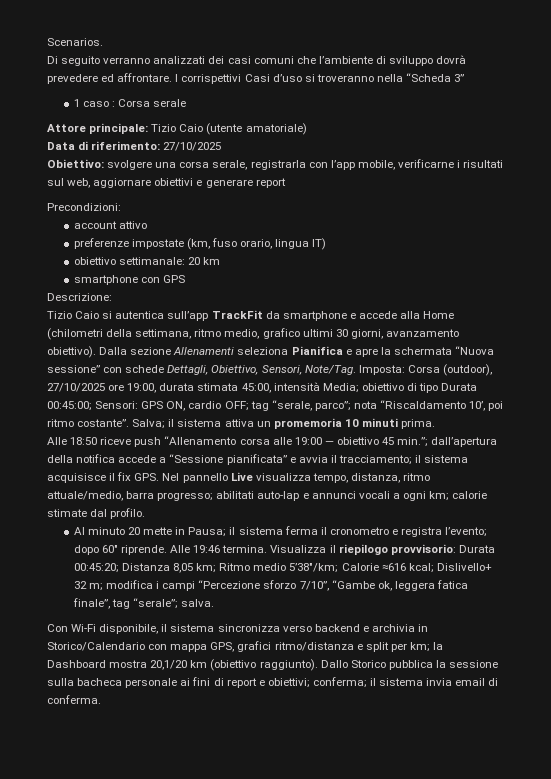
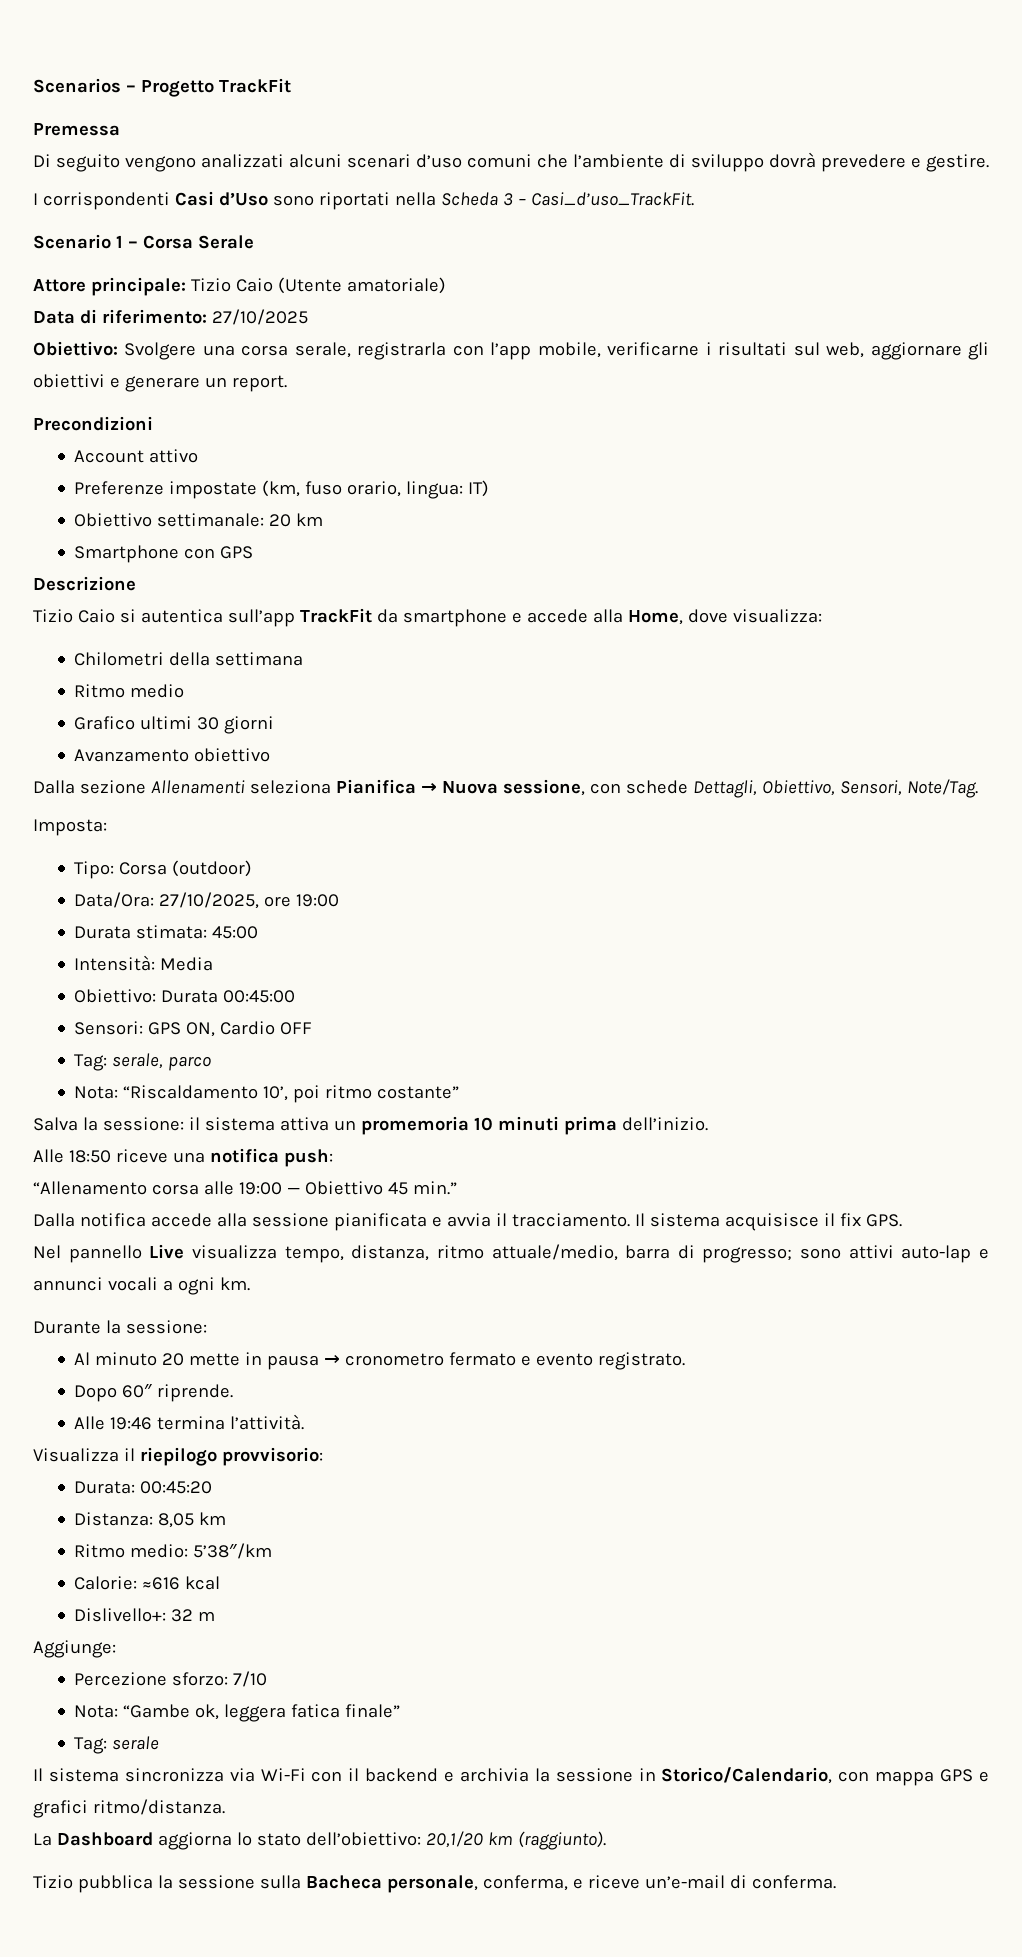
- Scenarios.
- Di seguito verranno analizzati dei casi comuni che l’ambiente di sviluppo dovrà prevedere ed affrontare. I corrispettivi Casi d’uso si troveranno nella “Scheda 3”
- 1 caso : Corsa serale
+ Scenarios – Progetto TrackFit
+ Premessa
+ Di seguito vengono analizzati alcuni scenari d’uso comuni che l’ambiente di sviluppo dovrà prevedere e gestire.
+ I corrispondenti Casi d’Uso sono riportati nella Scheda 3 – Casi_d’uso_TrackFit.
+ Scenario 1 – Corsa Serale
- Attore principale: Tizio Caio (utente amatoriale)
+ Attore principale: Tizio Caio (Utente amatoriale)
- Obiettivo: svolgere una corsa serale, registrarla con l’app mobile, verificarne i risultati sul web, aggiornare obiettivi e generare report
- Precondizioni:
- account attivo
+ Obiettivo: Svolgere una corsa serale, registrarla con l’app mobile, verificarne i risultati sul web, aggiornare gli obiettivi e generare un report.
+ Precondizioni
+ Account attivo
- preferenze impostate (km, fuso orario, lingua IT)
+ Preferenze impostate (km, fuso orario, lingua: IT)
- obiettivo settimanale: 20 km
+ Obiettivo settimanale: 20 km
- smartphone con GPS
+ Smartphone con GPS
- Descrizione:
+ Descrizione
- Tizio Caio si autentica sull’app TrackFit da smartphone e accede alla Home (chilometri della settimana, ritmo medio, grafico ultimi 30 giorni, avanzamento obiettivo). Dalla sezione Allenamenti seleziona Pianifica e apre la schermata “Nuova sessione” con schede Dettagli, Obiettivo, Sensori, Note/Tag. Imposta: Corsa (outdoor), 27/10/2025 ore 19:00, durata stimata 45:00, intensità Media; obiettivo di tipo Durata 00:45:00; Sensori: GPS ON, cardio OFF; tag “serale, parco”; nota “Riscaldamento 10’, poi ritmo costante”. Salva; il sistema attiva un promemoria 10 minuti prima.
+ Tizio Caio si autentica sull’app TrackFit da smartphone e accede alla Home, dove visualizza:
+ Chilometri della settimana
+ Ritmo medio
+ Grafico ultimi 30 giorni
+ Avanzamento obiettivo
+ Dalla sezione Allenamenti seleziona Pianifica → Nuova sessione, con schede Dettagli, Obiettivo, Sensori, Note/Tag.
+ Imposta:
+ Tipo: Corsa (outdoor)
+ Data/Ora: 27/10/2025, ore 19:00
+ Durata stimata: 45:00
+ Intensità: Media
+ Obiettivo: Durata 00:45:00
+ Sensori: GPS ON, Cardio OFF
+ Tag: serale, parco
+ Nota: “Riscaldamento 10’, poi ritmo costante”
+ Salva la sessione: il sistema attiva un promemoria 10 minuti prima dell’inizio.
- Alle 18:50 riceve push “Allenamento corsa alle 19:00 — obiettivo 45 min.”; dall’apertura della notifica accede a “Sessione pianificata” e avvia il tracciamento; il sistema acquisisce il fix GPS. Nel pannello Live visualizza tempo, distanza, ritmo attuale/medio, barra progresso; abilitati auto-lap e annunci vocali a ogni km; calorie stimate dal profilo.
+ Alle 18:50 riceve una notifica push:
+ “Allenamento corsa alle 19:00 — Obiettivo 45 min.”
+ Dalla notifica accede alla sessione pianificata e avvia il tracciamento. Il sistema acquisisce il fix GPS.
+ Nel pannello Live visualizza tempo, distanza, ritmo attuale/medio, barra di progresso; sono attivi auto-lap e annunci vocali a ogni km.
+ Durante la sessione:
- Al minuto 20 mette in Pausa; il sistema ferma il cronometro e registra l’evento; dopo 60″ riprende. Alle 19:46 termina. Visualizza il riepilogo provvisorio: Durata 00:45:20; Distanza 8,05 km; Ritmo medio 5’38″/km; Calorie ≈616 kcal; Dislivello+ 32 m; modifica i campi “Percezione sforzo 7/10”, “Gambe ok, leggera fatica finale”, tag “serale”; salva.
- Con Wi‑Fi disponibile, il sistema sincronizza verso backend e archivia in Storico/Calendario con mappa GPS, grafici ritmo/distanza e split per km; la Dashboard mostra 20,1/20 km (obiettivo raggiunto). Dallo Storico pubblica la sessione sulla bacheca personale ai fini di report e obiettivi; conferma; il sistema invia email di conferma.
+ Al minuto 20 mette in pausa → cronometro fermato e evento registrato.
+ Dopo 60″ riprende.
+ Alle 19:46 termina l’attività.
+ Visualizza il riepilogo provvisorio:
+ Durata: 00:45:20
+ Distanza: 8,05 km
+ Ritmo medio: 5’38″/km
+ Calorie: ≈616 kcal
+ Dislivello+: 32 m
+ Aggiunge:
+ Percezione sforzo: 7/10
+ Nota: “Gambe ok, leggera fatica finale”
+ Tag: serale
+ Il sistema sincronizza via Wi-Fi con il backend e archivia la sessione in Storico/Calendario, con mappa GPS e grafici ritmo/distanza.
+ La Dashboard aggiorna lo stato dell’obiettivo: 20,1/20 km (raggiunto).
+ Tizio pubblica la sessione sulla Bacheca personale, conferma, e riceve un’e-mail di conferma.

